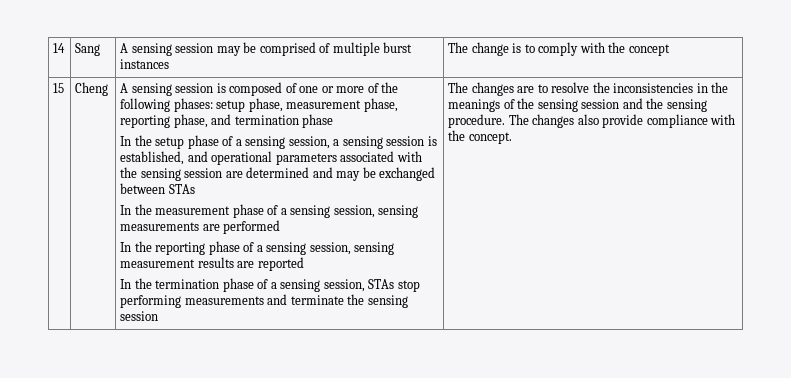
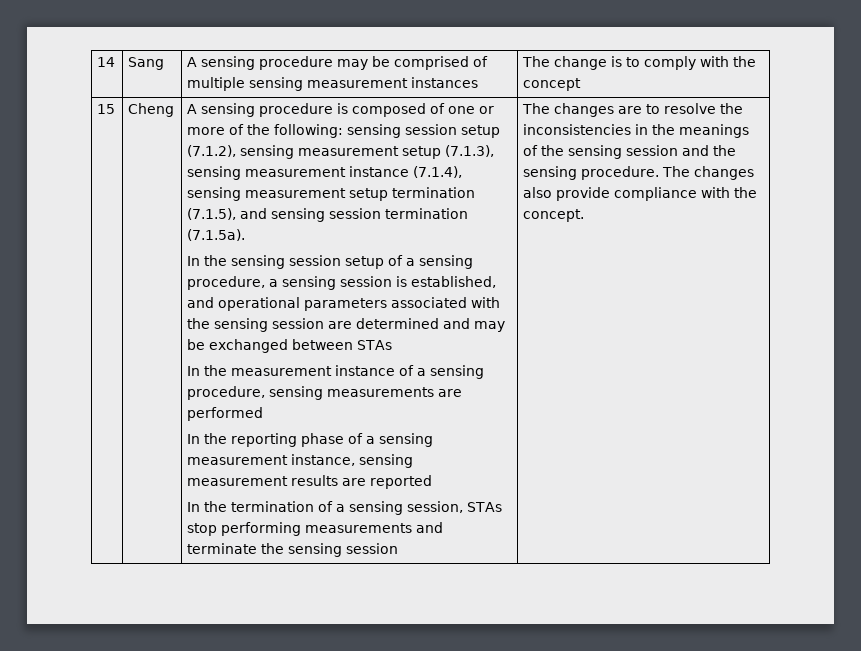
- 14 | Sang | A sensing session may be comprised of multiple burst instances | The change is to comply with the concept
+ 14 | Sang | A sensing procedure may be comprised of multiple sensing measurement instances | The change is to comply with the concept
- A sensing session is composed of one or more of the following phases: setup phase, measurement phase, reporting phase, and termination phase
- In the setup phase of a sensing session, a sensing session is established, and operational parameters associated with the sensing session are determined and may be exchanged between STAs
+ A sensing procedure is composed of one or more of the following: sensing session setup (7.1.2), sensing measurement setup (7.1.3), sensing measurement instance (7.1.4), sensing measurement setup termination (7.1.5), and sensing session termination (7.1.5a).
+ In the sensing session setup of a sensing procedure, a sensing session is established, and operational parameters associated with the sensing session are determined and may be exchanged between STAs
- In the measurement phase of a sensing session, sensing measurements are performed
+ In the measurement instance of a sensing procedure, sensing measurements are performed
- In the reporting phase of a sensing session, sensing measurement results are reported
+ In the reporting phase of a sensing measurement instance, sensing measurement results are reported
- In the termination phase of a sensing session, STAs stop performing measurements and terminate the sensing session
+ In the termination of a sensing session, STAs stop performing measurements and terminate the sensing session

